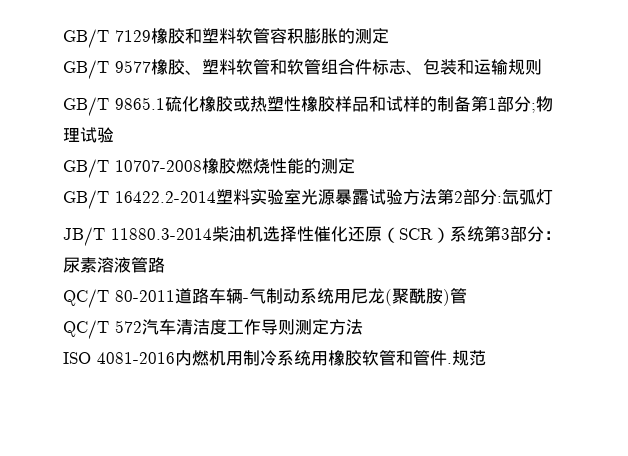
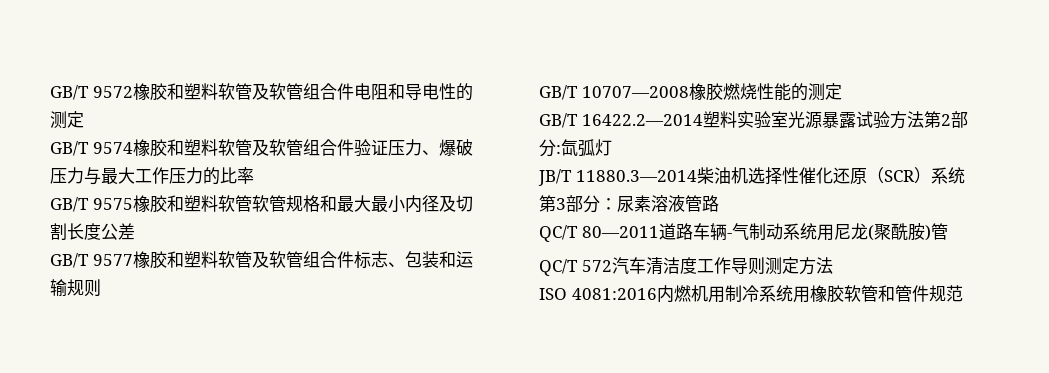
- GB/T 7129橡胶和塑料软管容积膨胀的测定
- GB/T 9577橡胶、塑料软管和软管组合件标志、包装和运输规则
+ GB/T 9572橡胶和塑料软管及软管组合件电阻和导电性的测定
+ GB/T 9574橡胶和塑料软管及软管组合件验证压力、爆破压力与最大工作压力的比率
+ GB/T 9575橡胶和塑料软管软管规格和最大最小内径及切割长度公差
+ GB/T 9577橡胶和塑料软管及软管组合件标志、包装和运输规则
- GB/T 9865.1硫化橡胶或热塑性橡胶样品和试样的制备第1部分;物理试验
- GB/T 10707-2008橡胶燃烧性能的测定
+ GB/T 10707—2008橡胶燃烧性能的测定
- GB/T 16422.2-2014塑料实验室光源暴露试验方法第2部分:氙弧灯
+ GB/T 16422.2—2014塑料实验室光源暴露试验方法第2部分:氙弧灯
- JB/T 11880.3-2014柴油机选择性催化还原（SCR）系统第3部分：尿素溶液管路
+ JB/T 11880.3—2014柴油机选择性催化还原（SCR）系统第3部分：尿素溶液管路
- QC/T 80-2011道路车辆-气制动系统用尼龙(聚酰胺)管
+ QC/T 80—2011道路车辆-气制动系统用尼龙(聚酰胺)管
- ISO 4081-2016内燃机用制冷系统用橡胶软管和管件.规范
+ ISO 4081:2016内燃机用制冷系统用橡胶软管和管件规范

